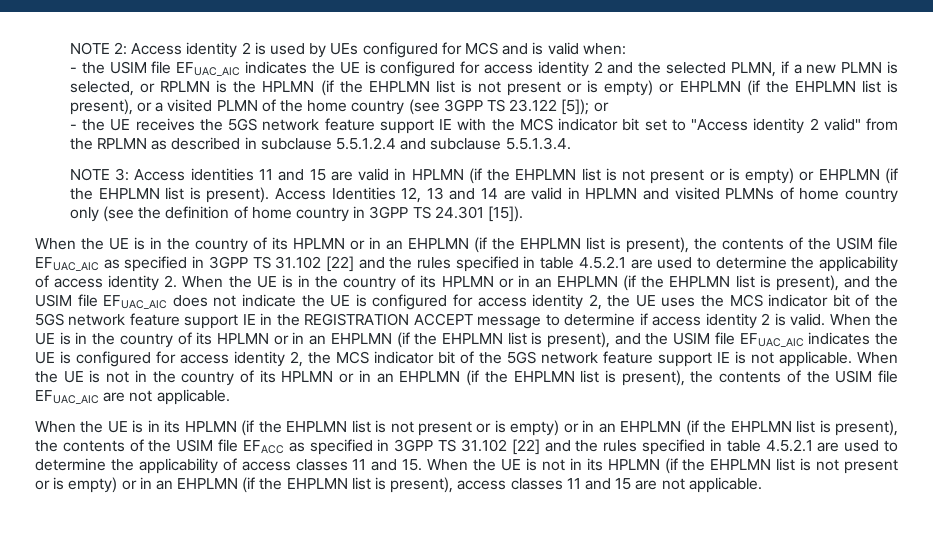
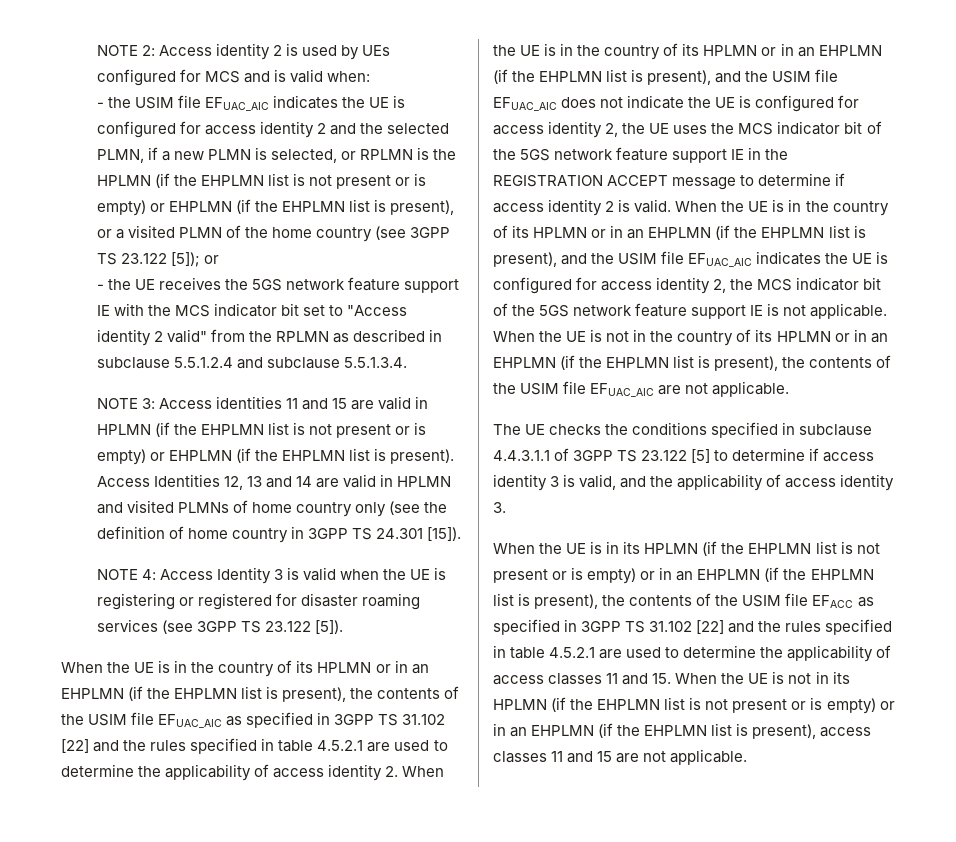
+ NOTE 4: Access Identity 3 is valid when the UE is registering or registered for disaster roaming services (see 3GPP TS 23.122 [5]).
+ The UE checks the conditions specified in subclause 4.4.3.1.1 of 3GPP TS 23.122 [5] to determine if access identity 3 is valid, and the applicability of access identity 3.

